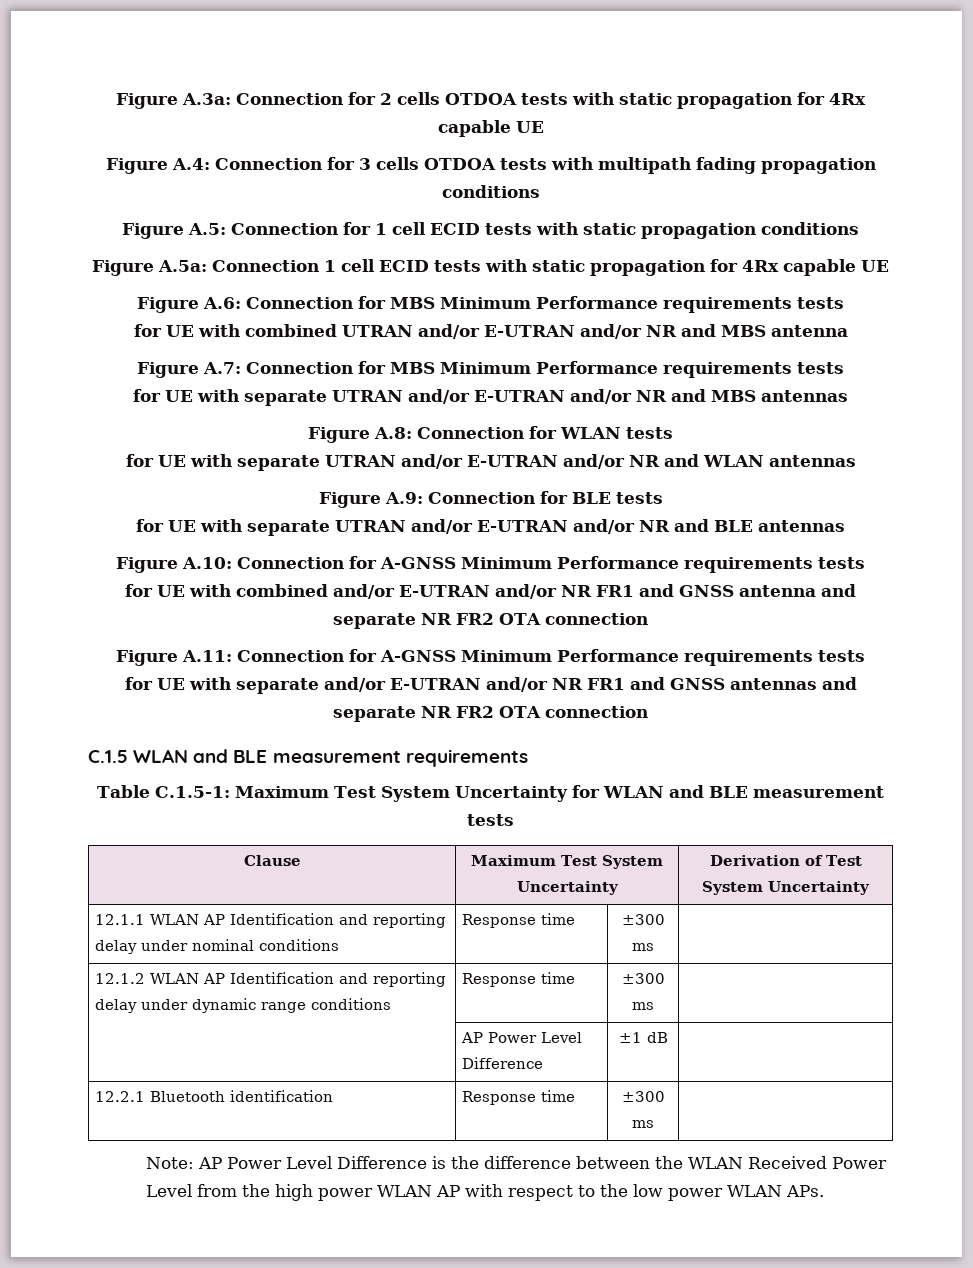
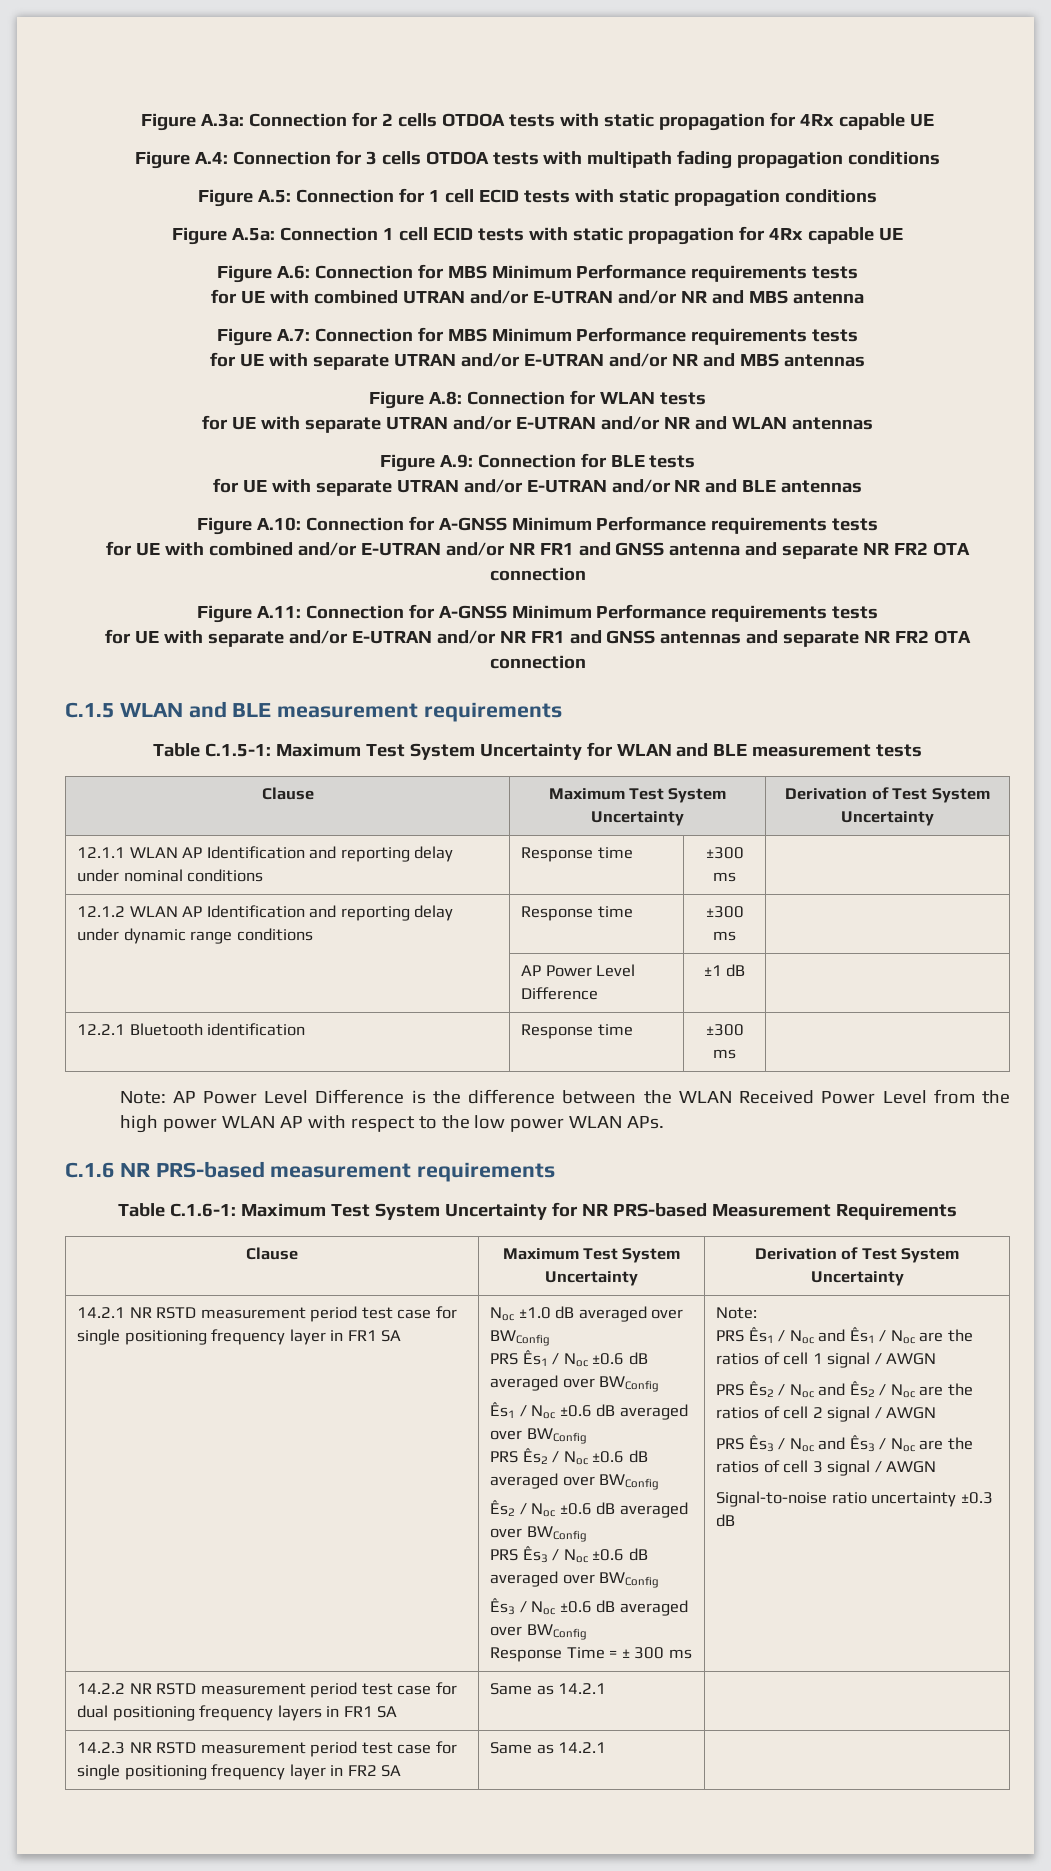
+ C.1.6 NR PRS-based measurement requirements
+ Table C.1.6-1: Maximum Test System Uncertainty for NR PRS-based Measurement Requirements
+ Clause | Maximum Test System Uncertainty | Derivation of Test System Uncertainty
+ 14.2.1 NR RSTD measurement period test case for single positioning frequency layer in FR1 SA | Noc ±1.0 dB averaged over BWConfig
+ PRS Ês1 / Noc ±0.6 dB averaged over BWConfig
+ Ês1 / Noc ±0.6 dB averaged over BWConfig
+ PRS Ês2 / Noc ±0.6 dB averaged over BWConfig
+ Ês2 / Noc ±0.6 dB averaged over BWConfig
+ PRS Ês3 / Noc ±0.6 dB averaged over BWConfig
+ Ês3 / Noc ±0.6 dB averaged over BWConfig
+ Response Time = ± 300 ms | Note:
+ PRS Ês1 / Noc and Ês1 / Noc are the ratios of cell 1 signal / AWGN
+ PRS Ês2 / Noc and Ês2 / Noc are the ratios of cell 2 signal / AWGN
+ PRS Ês3 / Noc and Ês3 / Noc are the ratios of cell 3 signal / AWGN
+ Signal-to-noise ratio uncertainty ±0.3 dB
+ 14.2.2 NR RSTD measurement period test case for dual positioning frequency layers in FR1 SA | Same as 14.2.1 |
+ 14.2.3 NR RSTD measurement period test case for single positioning frequency layer in FR2 SA | Same as 14.2.1 |

